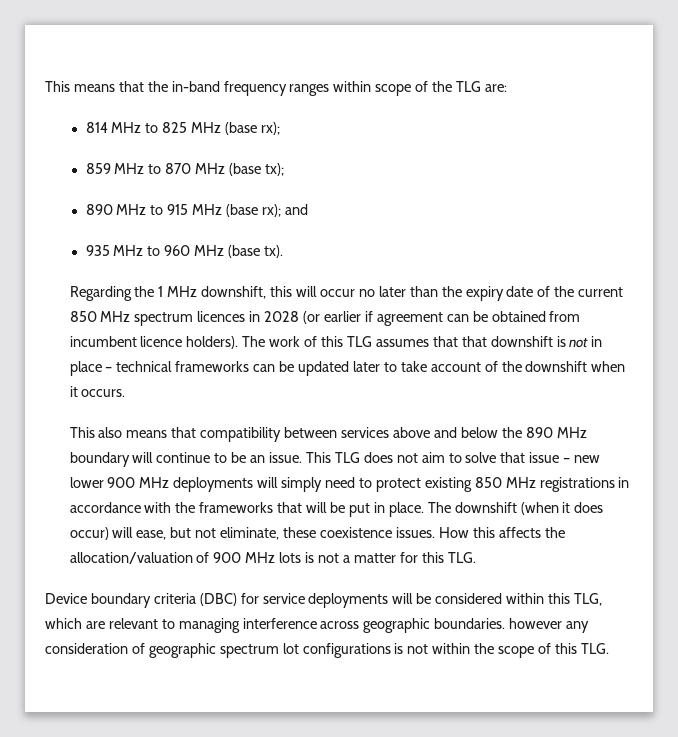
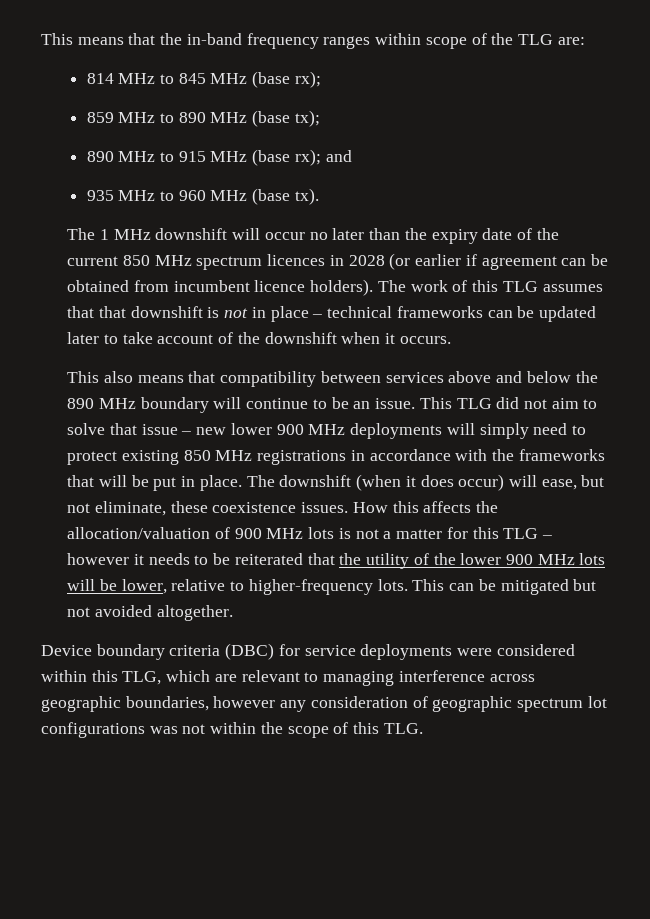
- 814 MHz to 825 MHz (base rx);
+ 814 MHz to 845 MHz (base rx);
- 859 MHz to 870 MHz (base tx);
+ 859 MHz to 890 MHz (base tx);
- Regarding the 1 MHz downshift, this will occur no later than the expiry date of the current 850 MHz spectrum licences in 2028 (or earlier if agreement can be obtained from incumbent licence holders).
+ The 1 MHz downshift will occur no later than the expiry date of the current 850 MHz spectrum licences in 2028 (or earlier if agreement can be obtained from incumbent licence holders).
- This TLG does not aim to solve that issue – new lower 900 MHz deployments will simply need to protect existing 850 MHz registrations in accordance with the frameworks that will be put in place.
+ This TLG did not aim to solve that issue – new lower 900 MHz deployments will simply need to protect existing 850 MHz registrations in accordance with the frameworks that will be put in place.
- How this affects the allocation/valuation of 900 MHz lots is not a matter for this TLG.
+ How this affects the allocation/valuation of 900 MHz lots is not a matter for this TLG – however it needs to be reiterated that the utility of the lower 900 MHz lots will be lower, relative to higher-frequency lots. This can be mitigated but not avoided altogether.
- Device boundary criteria (DBC) for service deployments will be considered within this TLG, which are relevant to managing interference across geographic boundaries. however any consideration of geographic spectrum lot configurations is not within the scope of this TLG.
+ Device boundary criteria (DBC) for service deployments were considered within this TLG, which are relevant to managing interference across geographic boundaries, however any consideration of geographic spectrum lot configurations was not within the scope of this TLG.

